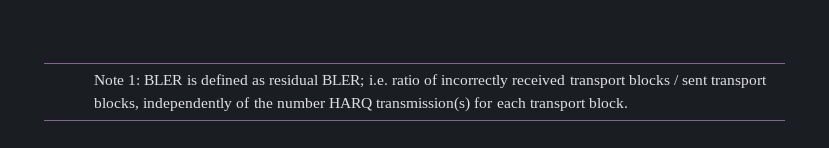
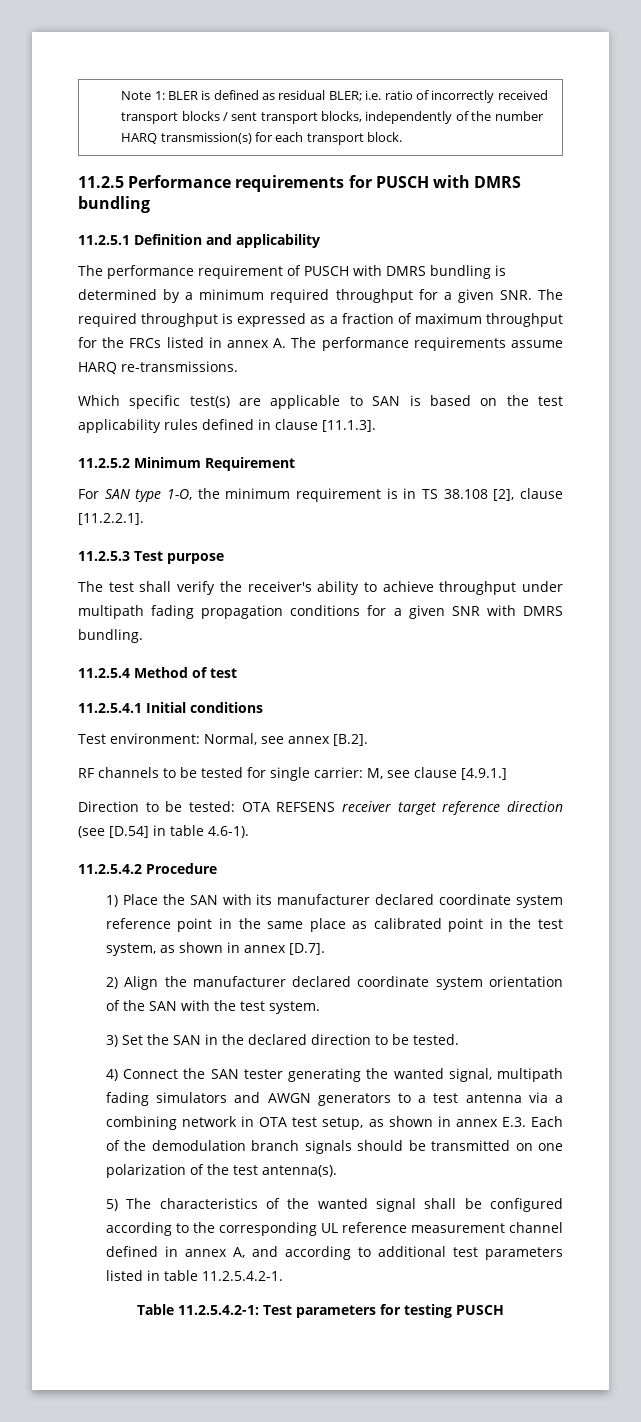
+ 11.2.5 Performance requirements for PUSCH with DMRS bundling
+ 11.2.5.1 Definition and applicability
+ The performance requirement of PUSCH with DMRS bundling is determined by a minimum required throughput for a given SNR. The required throughput is expressed as a fraction of maximum throughput for the FRCs listed in annex A. The performance requirements assume HARQ re-transmissions.
+ Which specific test(s) are applicable to SAN is based on the test applicability rules defined in clause [11.1.3].
+ 11.2.5.2 Minimum Requirement
+ For SAN type 1-O, the minimum requirement is in TS 38.108 [2], clause [11.2.2.1].
+ 11.2.5.3 Test purpose
+ The test shall verify the receiver's ability to achieve throughput under multipath fading propagation conditions for a given SNR with DMRS bundling.
+ 11.2.5.4 Method of test
+ 11.2.5.4.1 Initial conditions
+ Test environment: Normal, see annex [B.2].
+ RF channels to be tested for single carrier: M, see clause [4.9.1.]
+ Direction to be tested: OTA REFSENS receiver target reference direction (see [D.54] in table 4.6-1).
+ 11.2.5.4.2 Procedure
+ 1) Place the SAN with its manufacturer declared coordinate system reference point in the same place as calibrated point in the test system, as shown in annex [D.7].
+ 2) Align the manufacturer declared coordinate system orientation of the SAN with the test system.
+ 3) Set the SAN in the declared direction to be tested.
+ 4) Connect the SAN tester generating the wanted signal, multipath fading simulators and AWGN generators to a test antenna via a combining network in OTA test setup, as shown in annex E.3. Each of the demodulation branch signals should be transmitted on one polarization of the test antenna(s).
+ 5) The characteristics of the wanted signal shall be configured according to the corresponding UL reference measurement channel defined in annex A, and according to additional test parameters listed in table 11.2.5.4.2-1.
+ Table 11.2.5.4.2-1: Test parameters for testing PUSCH

